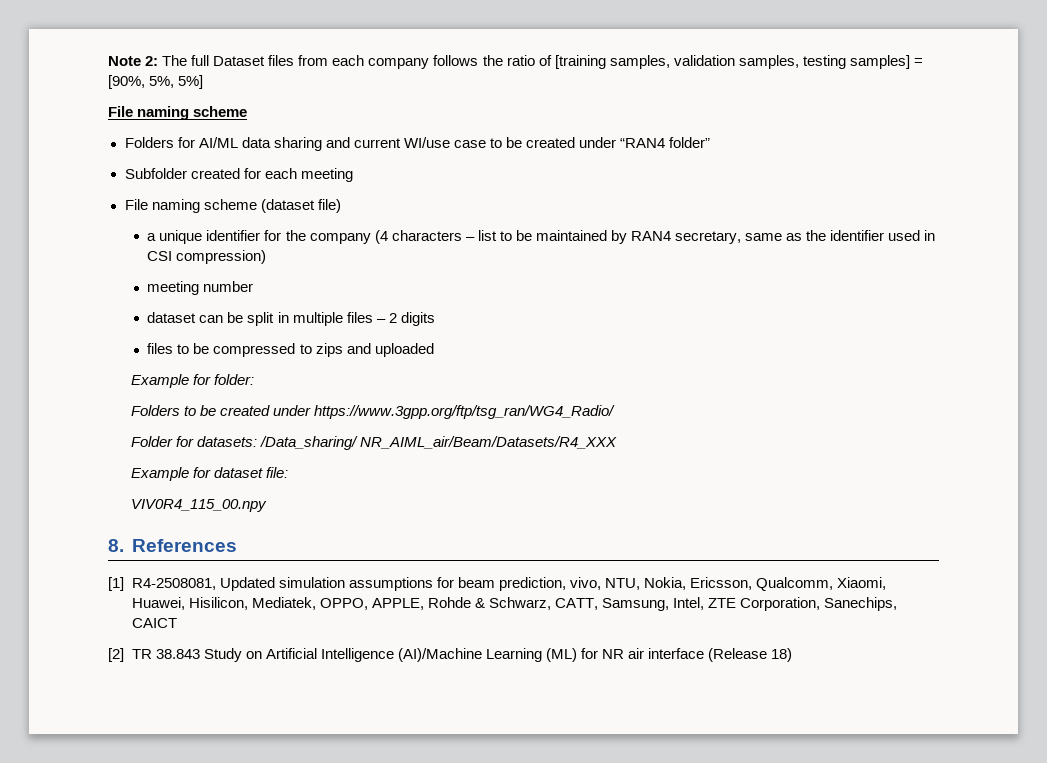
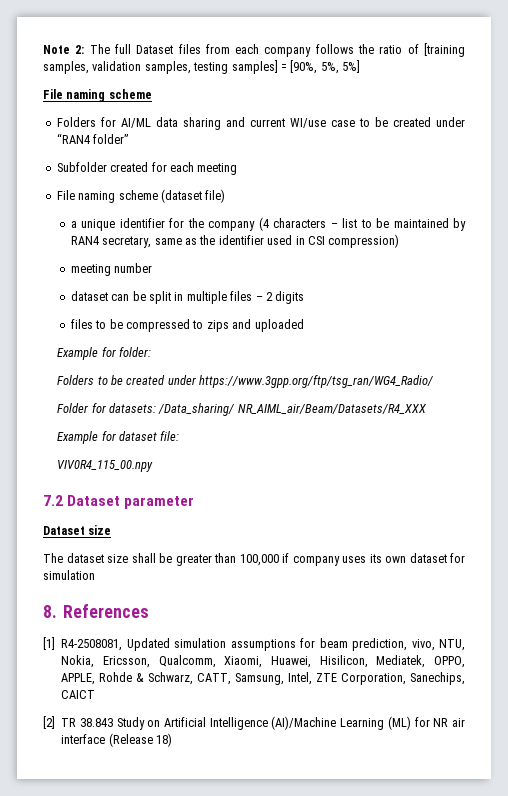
+ 7.2 Dataset parameter
+ Dataset size
+ The dataset size shall be greater than 100,000 if company uses its own dataset for simulation

